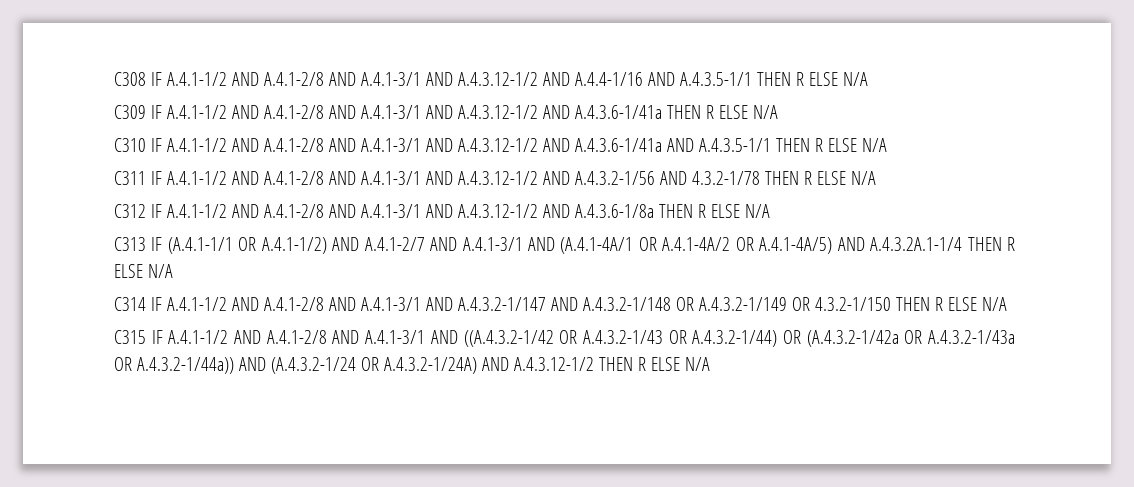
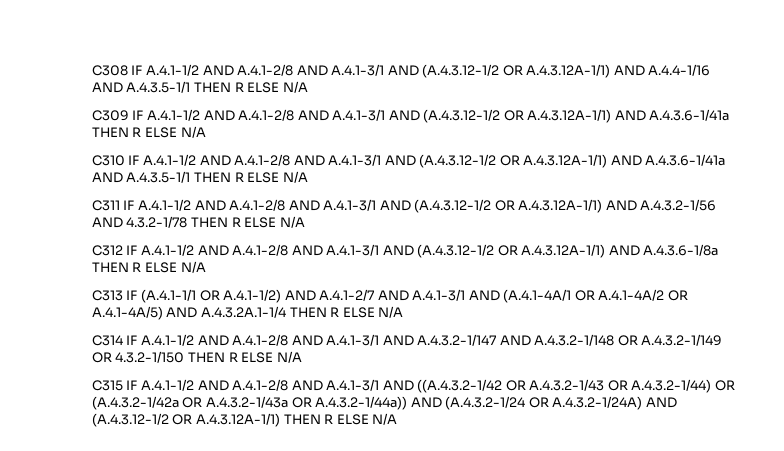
- C308 IF A.4.1-1/2 AND A.4.1-2/8 AND A.4.1-3/1 AND A.4.3.12-1/2 AND A.4.4-1/16 AND A.4.3.5-1/1 THEN R ELSE N/A
+ C308 IF A.4.1-1/2 AND A.4.1-2/8 AND A.4.1-3/1 AND (A.4.3.12-1/2 OR A.4.3.12A-1/1) AND A.4.4-1/16 AND A.4.3.5-1/1 THEN R ELSE N/A
- C309 IF A.4.1-1/2 AND A.4.1-2/8 AND A.4.1-3/1 AND A.4.3.12-1/2 AND A.4.3.6-1/41a THEN R ELSE N/A
+ C309 IF A.4.1-1/2 AND A.4.1-2/8 AND A.4.1-3/1 AND (A.4.3.12-1/2 OR A.4.3.12A-1/1) AND A.4.3.6-1/41a THEN R ELSE N/A
- C310 IF A.4.1-1/2 AND A.4.1-2/8 AND A.4.1-3/1 AND A.4.3.12-1/2 AND A.4.3.6-1/41a AND A.4.3.5-1/1 THEN R ELSE N/A
+ C310 IF A.4.1-1/2 AND A.4.1-2/8 AND A.4.1-3/1 AND (A.4.3.12-1/2 OR A.4.3.12A-1/1) AND A.4.3.6-1/41a AND A.4.3.5-1/1 THEN R ELSE N/A
- C311 IF A.4.1-1/2 AND A.4.1-2/8 AND A.4.1-3/1 AND A.4.3.12-1/2 AND A.4.3.2-1/56 AND 4.3.2-1/78 THEN R ELSE N/A
+ C311 IF A.4.1-1/2 AND A.4.1-2/8 AND A.4.1-3/1 AND (A.4.3.12-1/2 OR A.4.3.12A-1/1) AND A.4.3.2-1/56 AND 4.3.2-1/78 THEN R ELSE N/A
- C312 IF A.4.1-1/2 AND A.4.1-2/8 AND A.4.1-3/1 AND A.4.3.12-1/2 AND A.4.3.6-1/8a THEN R ELSE N/A
+ C312 IF A.4.1-1/2 AND A.4.1-2/8 AND A.4.1-3/1 AND (A.4.3.12-1/2 OR A.4.3.12A-1/1) AND A.4.3.6-1/8a THEN R ELSE N/A
- C315 IF A.4.1-1/2 AND A.4.1-2/8 AND A.4.1-3/1 AND ((A.4.3.2-1/42 OR A.4.3.2-1/43 OR A.4.3.2-1/44) OR (A.4.3.2-1/42a OR A.4.3.2-1/43a OR A.4.3.2-1/44a)) AND (A.4.3.2-1/24 OR A.4.3.2-1/24A) AND A.4.3.12-1/2 THEN R ELSE N/A
+ C315 IF A.4.1-1/2 AND A.4.1-2/8 AND A.4.1-3/1 AND ((A.4.3.2-1/42 OR A.4.3.2-1/43 OR A.4.3.2-1/44) OR (A.4.3.2-1/42a OR A.4.3.2-1/43a OR A.4.3.2-1/44a)) AND (A.4.3.2-1/24 OR A.4.3.2-1/24A) AND (A.4.3.12-1/2 OR A.4.3.12A-1/1) THEN R ELSE N/A

